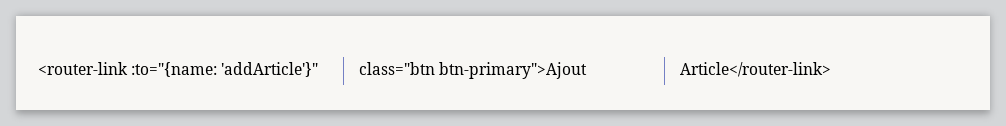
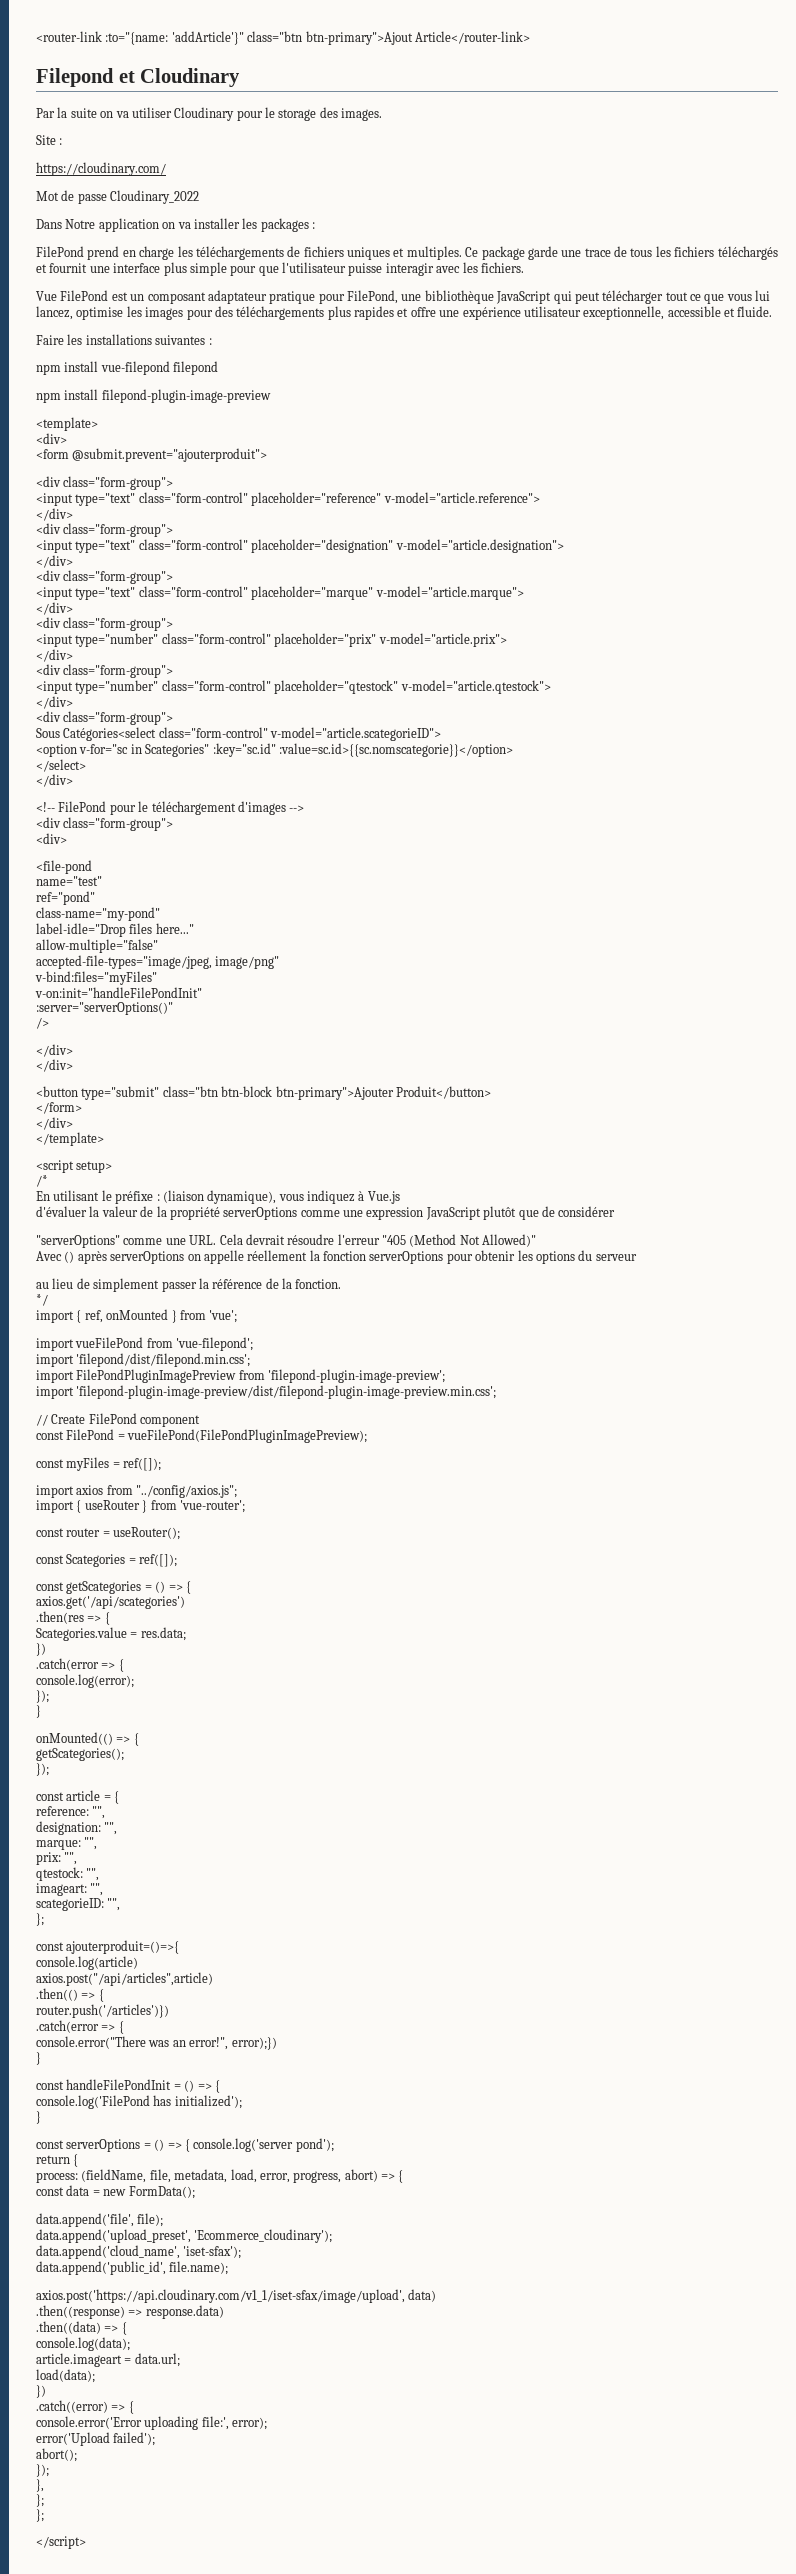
+ Filepond et Cloudinary
+ Par la suite on va utiliser Cloudinary pour le storage des images.
+ Site :
+ https://cloudinary.com/
+ Mot de passe Cloudinary_2022
+ Dans Notre application on va installer les packages :
+ FilePond prend en charge les téléchargements de fichiers uniques et multiples. Ce package garde une trace de tous les fichiers téléchargés et fournit une interface plus simple pour que l'utilisateur puisse interagir avec les fichiers.
+ Vue FilePond est un composant adaptateur pratique pour FilePond, une bibliothèque JavaScript qui peut télécharger tout ce que vous lui lancez, optimise les images pour des téléchargements plus rapides et offre une expérience utilisateur exceptionnelle, accessible et fluide.
+ Faire les installations suivantes :
+ npm install vue-filepond filepond
+ npm install filepond-plugin-image-preview
+ <template>
+ <div>
+ <form @submit.prevent="ajouterproduit">
+ <div class="form-group">
+ <input type="text" class="form-control" placeholder="reference" v-model="article.reference">
+ </div>
+ <div class="form-group">
+ <input type="text" class="form-control" placeholder="designation" v-model="article.designation">
+ </div>
+ <div class="form-group">
+ <input type="text" class="form-control" placeholder="marque" v-model="article.marque">
+ </div>
+ <div class="form-group">
+ <input type="number" class="form-control" placeholder="prix" v-model="article.prix">
+ </div>
+ <div class="form-group">
+ <input type="number" class="form-control" placeholder="qtestock" v-model="article.qtestock">
+ </div>
+ <div class="form-group">
+ Sous Catégories<select class="form-control" v-model="article.scategorieID">
+ <option v-for="sc in Scategories" :key="sc.id" :value=sc.id>{{sc.nomscategorie}}</option>
+ </select>
+ </div>
+ <!-- FilePond pour le téléchargement d'images -->
+ <div class="form-group">
+ <div>
+ <file-pond
+ name="test"
+ ref="pond"
+ class-name="my-pond"
+ label-idle="Drop files here..."
+ allow-multiple="false"
+ accepted-file-types="image/jpeg, image/png"
+ v-bind:files="myFiles"
+ v-on:init="handleFilePondInit"
+ :server="serverOptions()"
+ />
+ </div>
+ </div>
+ <button type="submit" class="btn btn-block btn-primary">Ajouter Produit</button>
+ </form>
+ </div>
+ </template>
+ <script setup>
+ /*
+ En utilisant le préfixe : (liaison dynamique), vous indiquez à Vue.js
+ d'évaluer la valeur de la propriété serverOptions comme une expression JavaScript plutôt que de considérer
+ "serverOptions" comme une URL. Cela devrait résoudre l'erreur "405 (Method Not Allowed)"
+ Avec () après serverOptions on appelle réellement la fonction serverOptions pour obtenir les options du serveur
+ au lieu de simplement passer la référence de la fonction.
+ */
+ import { ref, onMounted } from 'vue';
+ import vueFilePond from 'vue-filepond';
+ import 'filepond/dist/filepond.min.css';
+ import FilePondPluginImagePreview from 'filepond-plugin-image-preview';
+ import 'filepond-plugin-image-preview/dist/filepond-plugin-image-preview.min.css';
+ // Create FilePond component
+ const FilePond = vueFilePond(FilePondPluginImagePreview);
+ const myFiles = ref([]);
+ import axios from "../config/axios.js";
+ import { useRouter } from 'vue-router';
+ const router = useRouter();
+ const Scategories = ref([]);
+ const getScategories = () => {
+ axios.get('/api/scategories')
+ .then(res => {
+ Scategories.value = res.data;
+ })
+ .catch(error => {
+ console.log(error);
+ });
+ }
+ onMounted(() => {
+ getScategories();
+ });
+ const article = {
+ reference: "",
+ designation: "",
+ marque: "",
+ prix: "",
+ qtestock: "",
+ imageart: "",
+ scategorieID: "",
+ };
+ const ajouterproduit=()=>{
+ console.log(article)
+ axios.post("/api/articles",article)
+ .then(() => {
+ router.push('/articles')})
+ .catch(error => {
+ console.error("There was an error!", error);})
+ }
+ const handleFilePondInit = () => {
+ console.log('FilePond has initialized');
+ }
+ const serverOptions = () => { console.log('server pond');
+ return {
+ process: (fieldName, file, metadata, load, error, progress, abort) => {
+ const data = new FormData();
+ data.append('file', file);
+ data.append('upload_preset', 'Ecommerce_cloudinary');
+ data.append('cloud_name', 'iset-sfax');
+ data.append('public_id', file.name);
+ axios.post('https://api.cloudinary.com/v1_1/iset-sfax/image/upload', data)
+ .then((response) => response.data)
+ .then((data) => {
+ console.log(data);
+ article.imageart = data.url;
+ load(data);
+ })
+ .catch((error) => {
+ console.error('Error uploading file:', error);
+ error('Upload failed');
+ abort();
+ });
+ },
+ };
+ };
+ </script>

